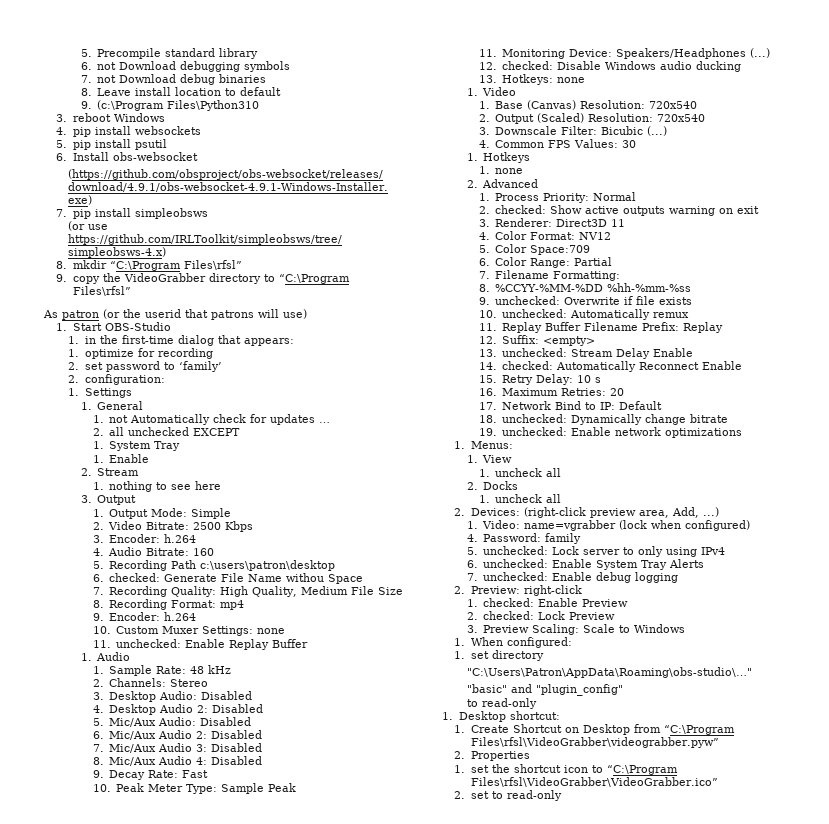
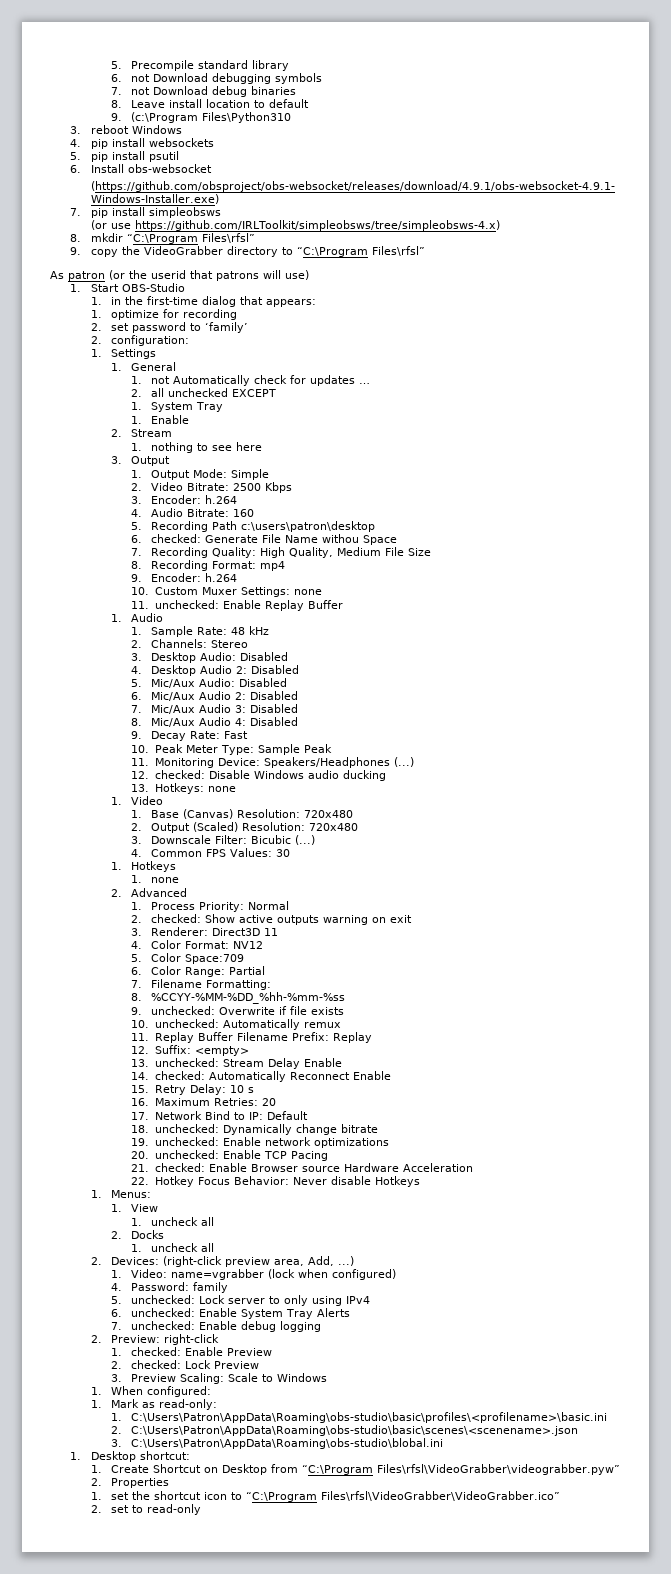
- 1. Base (Canvas) Resolution: 720x540
+ 1. Base (Canvas) Resolution: 720x480
- 2. Output (Scaled) Resolution: 720x540
+ 2. Output (Scaled) Resolution: 720x480
- 8. %CCYY-%MM-%DD %hh-%mm-%ss
+ 8. %CCYY-%MM-%DD_%hh-%mm-%ss
+ 20. unchecked: Enable TCP Pacing
+ 21. checked: Enable Browser source Hardware Acceleration
+ 22. Hotkey Focus Behavior: Never disable Hotkeys
- 1. set directory
- "C:\Users\Patron\AppData\Roaming\obs-studio\…"
- "basic" and "plugin_config"
- to read-only
+ 1. Mark as read-only:
+ 1. C:\Users\Patron\AppData\Roaming\obs-studio\basic\profiles\<profilename>\basic.ini
+ 2. C:\Users\Patron\AppData\Roaming\obs-studio\basic\scenes\<scenename>.json
+ 3. C:\Users\Patron\AppData\Roaming\obs-studio\blobal.ini

